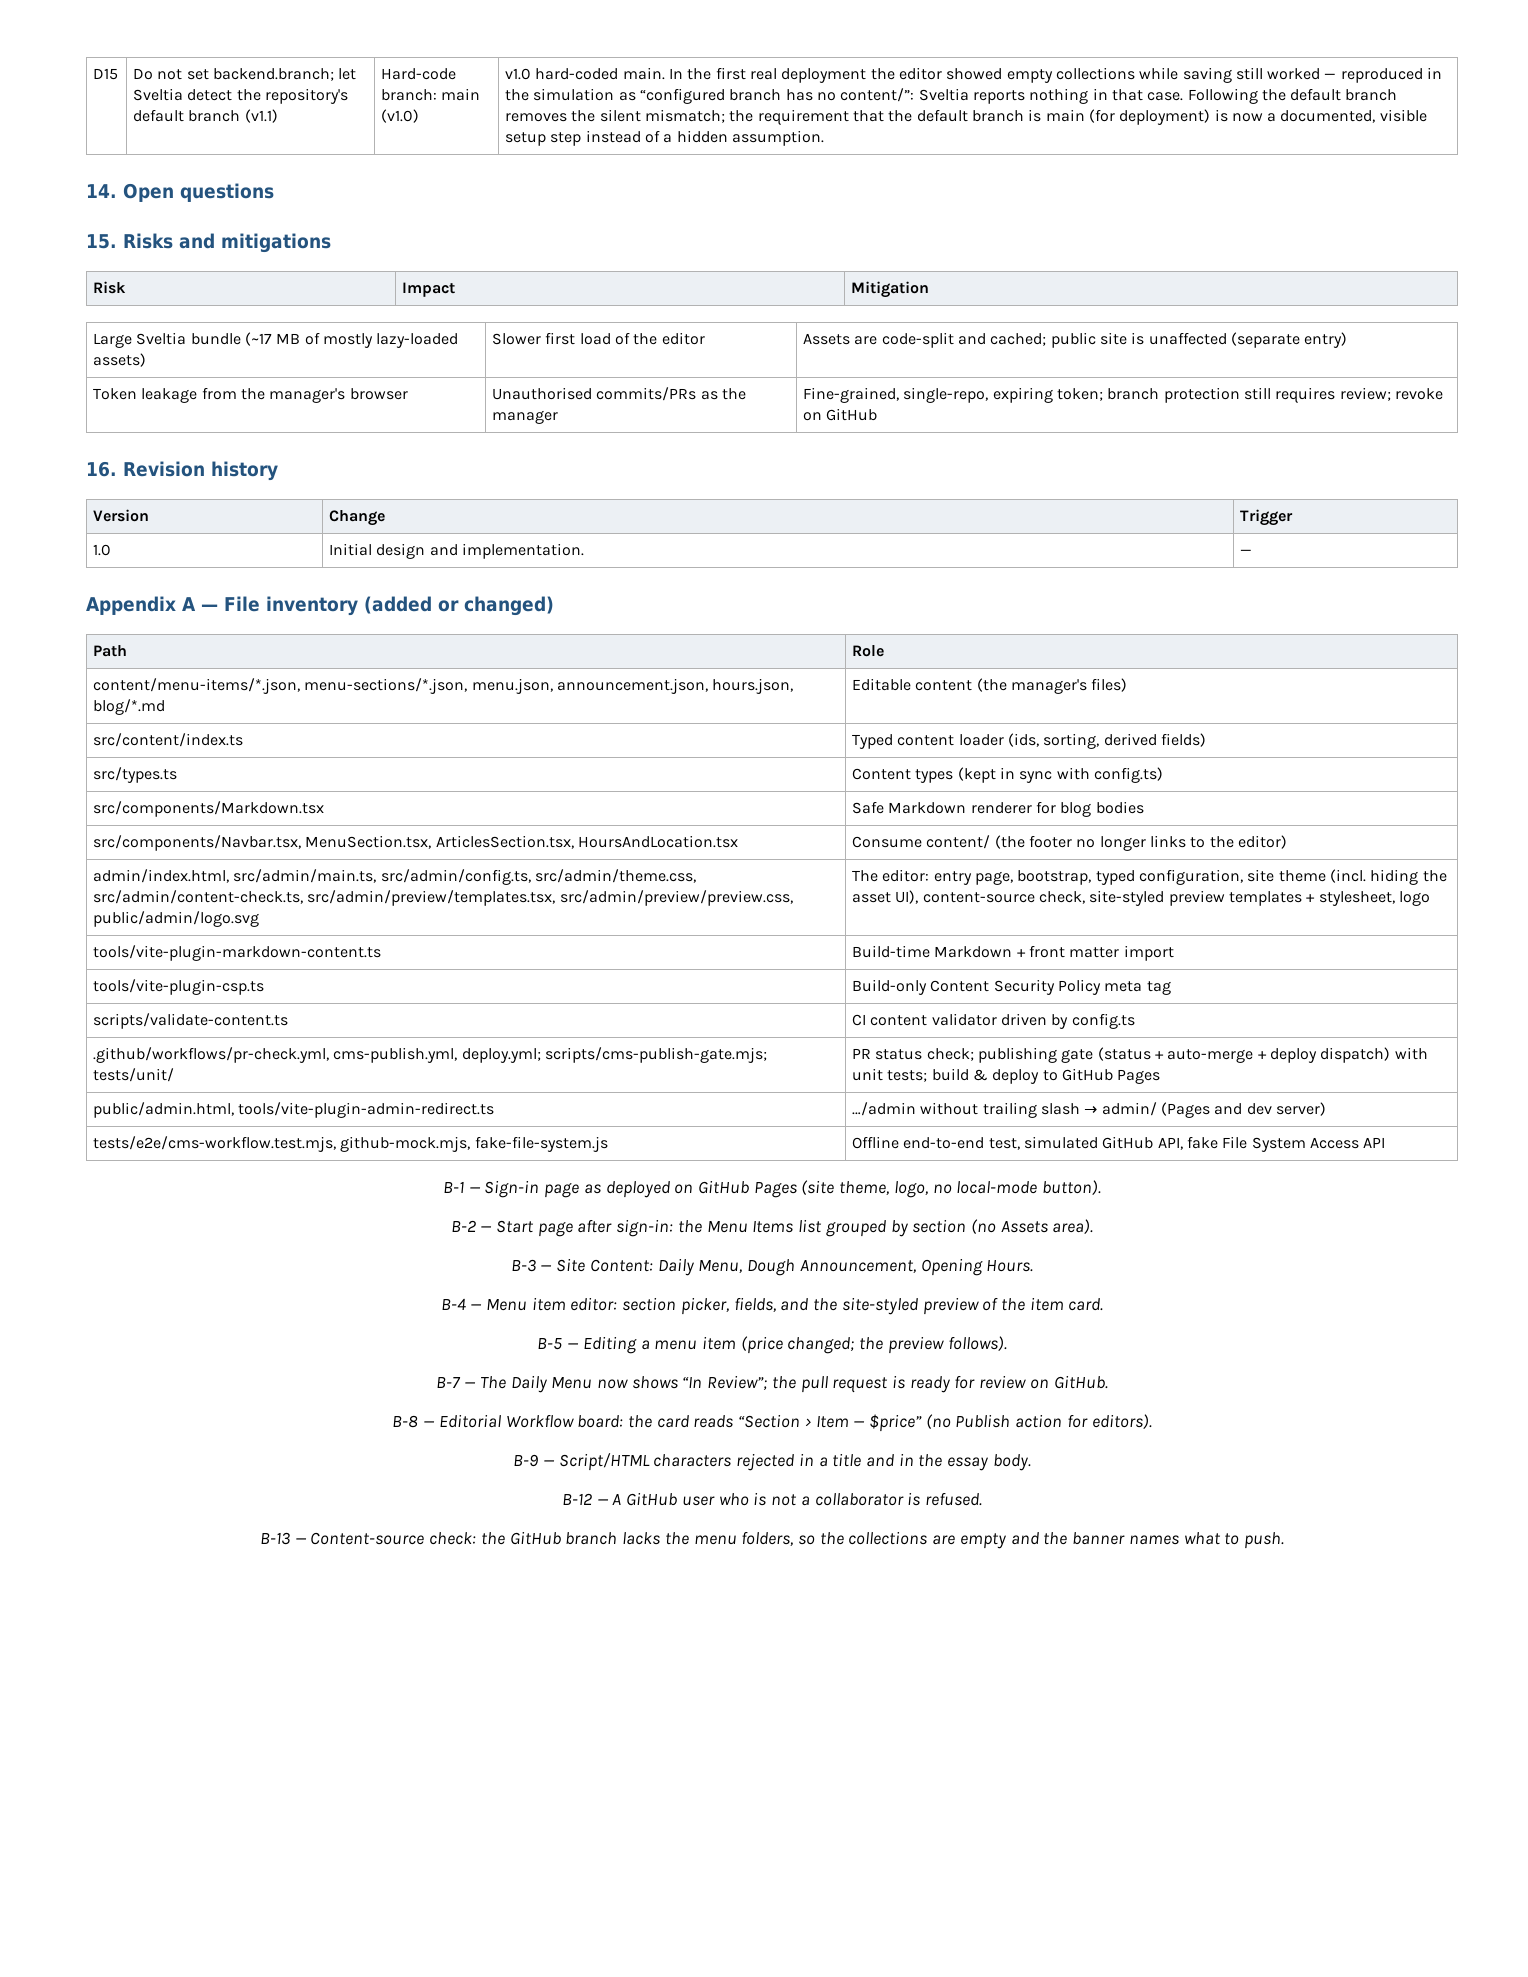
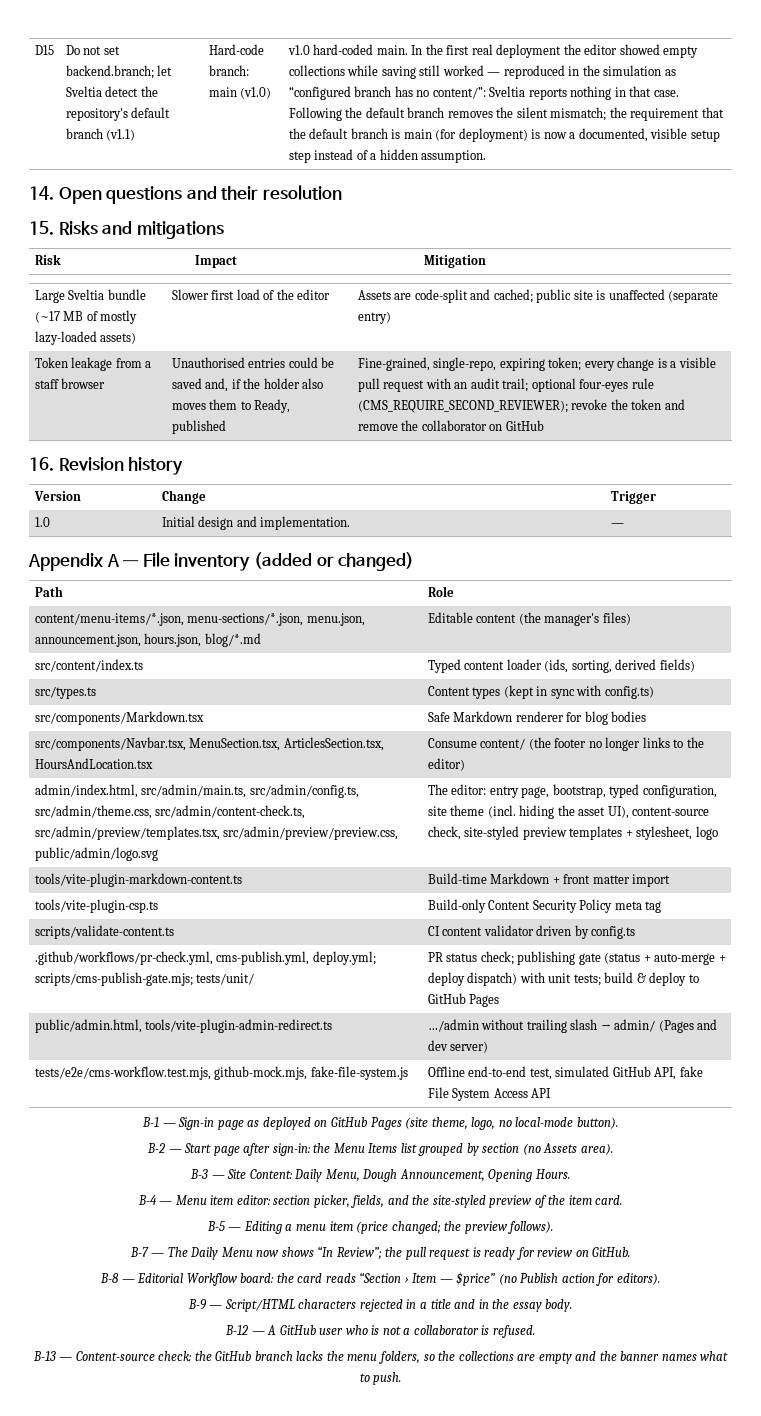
- 14. Open questions
+ 14. Open questions and their resolution
- Token leakage from the manager's browser
+ Token leakage from a staff browser
- Unauthorised commits/PRs as the manager | Fine-grained, single-repo, expiring token; branch protection still requires review; revoke on GitHub
+ Unauthorised entries could be saved and, if the holder also moves them to Ready, published | Fine-grained, single-repo, expiring token; every change is a visible pull request with an audit trail; optional four-eyes rule (CMS_REQUIRE_SECOND_REVIEWER); revoke the token and remove the collaborator on GitHub

